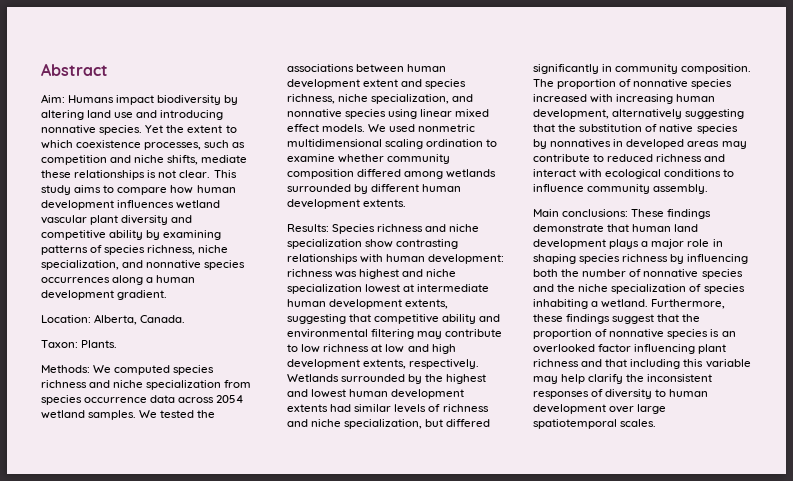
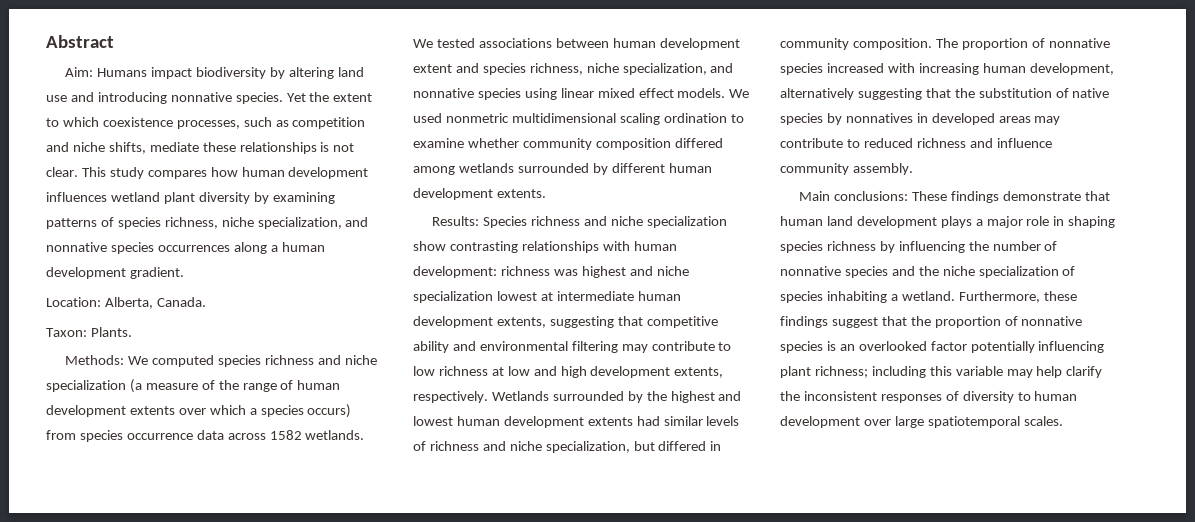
- This study aims to compare how human development influences wetland vascular plant diversity and competitive ability by examining patterns of species richness, niche specialization, and nonnative species occurrences along a human development gradient.
+ This study compares how human development influences wetland plant diversity by examining patterns of species richness, niche specialization, and nonnative species occurrences along a human development gradient.
- Methods: We computed species richness and niche specialization from species occurrence data across 2054 wetland samples.
+ Methods: We computed species richness and niche specialization (a measure of the range of human development extents over which a species occurs) from species occurrence data across 1582 wetlands.
- We tested the associations between human development extent and species richness, niche specialization, and nonnative species using linear mixed effect models.
+ We tested associations between human development extent and species richness, niche specialization, and nonnative species using linear mixed effect models.
- Wetlands surrounded by the highest and lowest human development extents had similar levels of richness and niche specialization, but differed significantly in community composition.
+ Wetlands surrounded by the highest and lowest human development extents had similar levels of richness and niche specialization, but differed in community composition.
- The proportion of nonnative species increased with increasing human development, alternatively suggesting that the substitution of native species by nonnatives in developed areas may contribute to reduced richness and interact with ecological conditions to influence community assembly.
+ The proportion of nonnative species increased with increasing human development, alternatively suggesting that the substitution of native species by nonnatives in developed areas may contribute to reduced richness and influence community assembly.
- Main conclusions: These findings demonstrate that human land development plays a major role in shaping species richness by influencing both the number of nonnative species and the niche specialization of species inhabiting a wetland.
+ Main conclusions: These findings demonstrate that human land development plays a major role in shaping species richness by influencing the number of nonnative species and the niche specialization of species inhabiting a wetland.
- Furthermore, these findings suggest that the proportion of nonnative species is an overlooked factor influencing plant richness and that including this variable may help clarify the inconsistent responses of diversity to human development over large spatiotemporal scales.
+ Furthermore, these findings suggest that the proportion of nonnative species is an overlooked factor potentially influencing plant richness; including this variable may help clarify the inconsistent responses of diversity to human development over large spatiotemporal scales.

